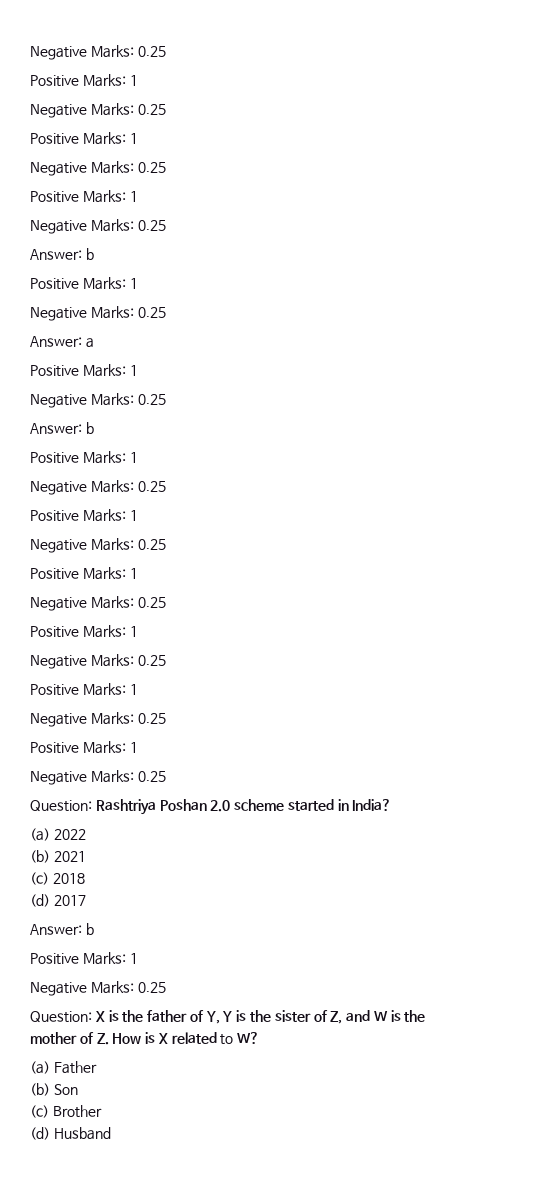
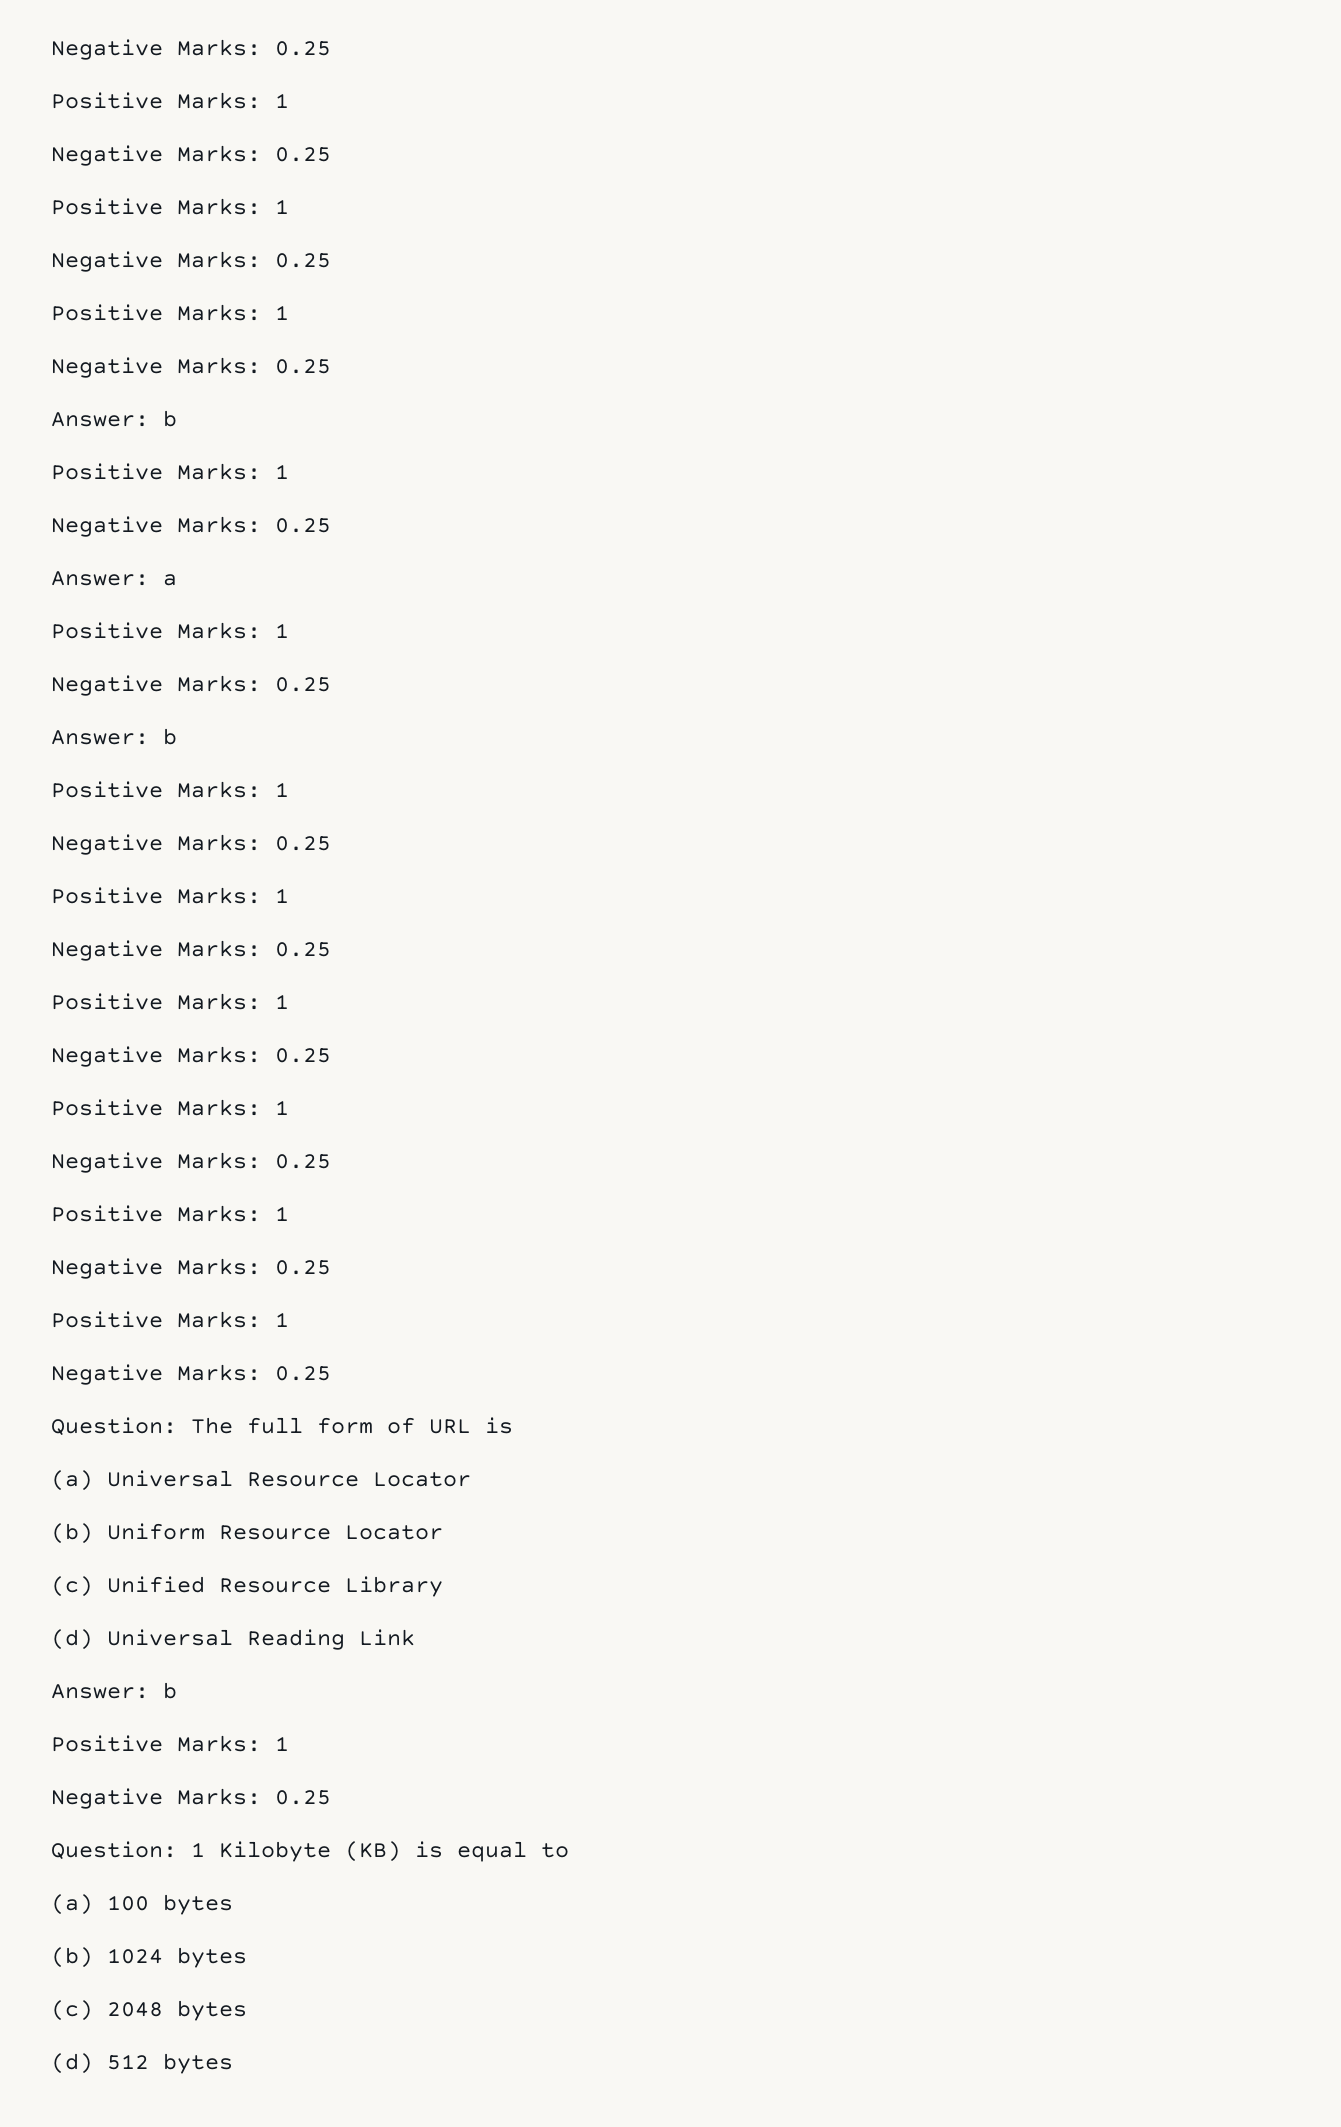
- Question: Rashtriya Poshan 2.0 scheme started in India?
- (a) 2022
- (b) 2021
- (c) 2018
- (d) 2017
+ Question: The full form of URL is
+ (a) Universal Resource Locator
+ (b) Uniform Resource Locator
+ (c) Unified Resource Library
+ (d) Universal Reading Link
- Question: X is the father of Y, Y is the sister of Z, and W is the mother of Z. How is X related to W?
- (a) Father
- (b) Son
- (c) Brother
- (d) Husband
+ Question: 1 Kilobyte (KB) is equal to
+ (a) 100 bytes
+ (b) 1024 bytes
+ (c) 2048 bytes
+ (d) 512 bytes

